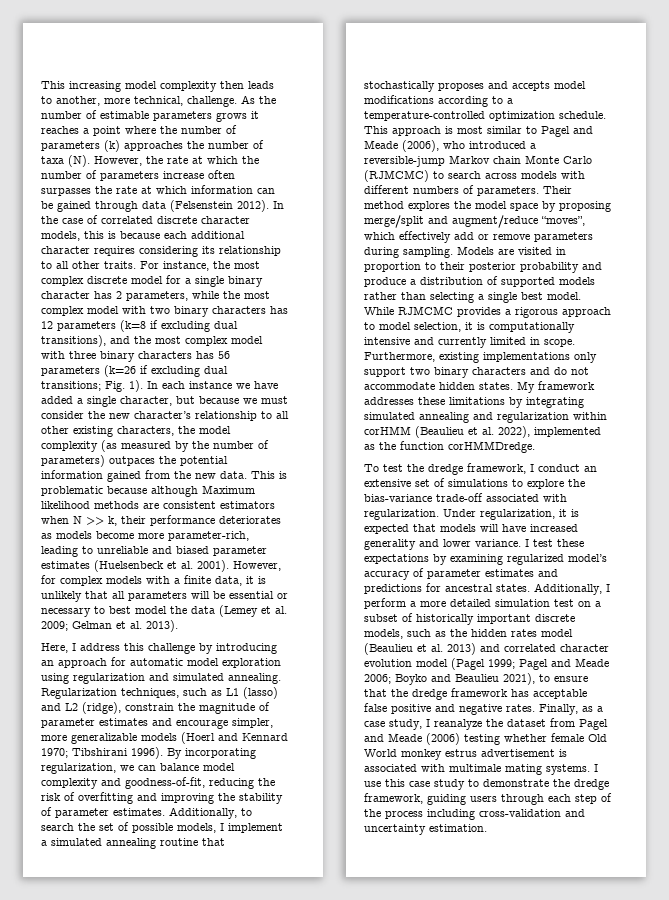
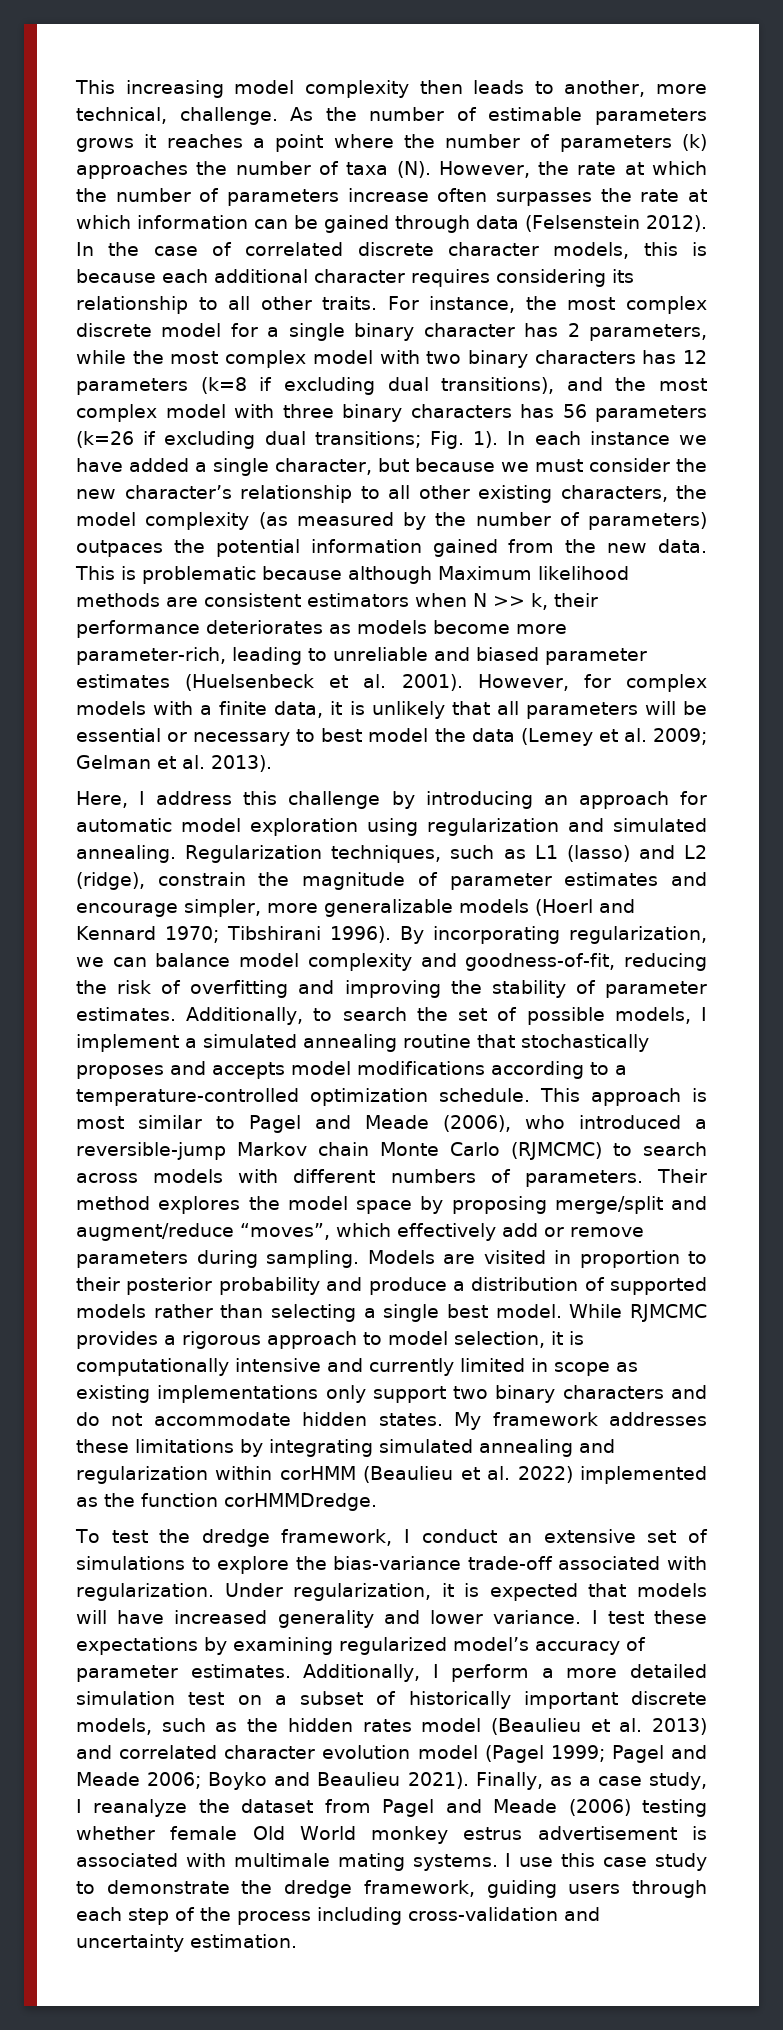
- While RJMCMC provides a rigorous approach to model selection, it is computationally intensive and currently limited in scope. Furthermore, existing implementations only support two binary characters and do not accommodate hidden states.
+ While RJMCMC provides a rigorous approach to model selection, it is computationally intensive and currently limited in scope as existing implementations only support two binary characters and do not accommodate hidden states.
- My framework addresses these limitations by integrating simulated annealing and regularization within corHMM (Beaulieu et al. 2022), implemented as the function corHMMDredge.
+ My framework addresses these limitations by integrating simulated annealing and regularization within corHMM (Beaulieu et al. 2022) implemented as the function corHMMDredge.
- I test these expectations by examining regularized model’s accuracy of parameter estimates and predictions for ancestral states.
+ I test these expectations by examining regularized model’s accuracy of parameter estimates.
- Additionally, I perform a more detailed simulation test on a subset of historically important discrete models, such as the hidden rates model (Beaulieu et al. 2013) and correlated character evolution model (Pagel 1999; Pagel and Meade 2006; Boyko and Beaulieu 2021), to ensure that the dredge framework has acceptable false positive and negative rates.
+ Additionally, I perform a more detailed simulation test on a subset of historically important discrete models, such as the hidden rates model (Beaulieu et al. 2013) and correlated character evolution model (Pagel 1999; Pagel and Meade 2006; Boyko and Beaulieu 2021).

